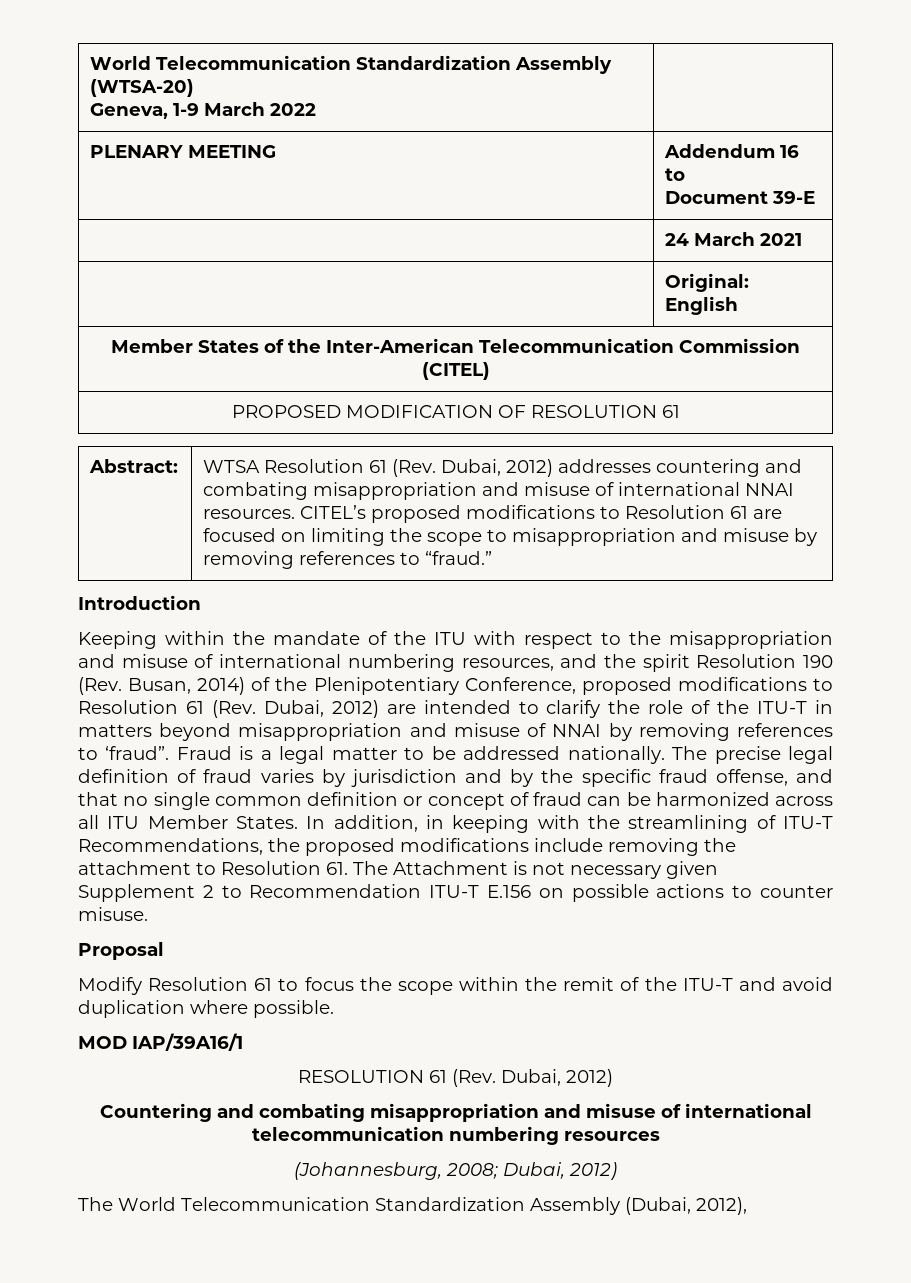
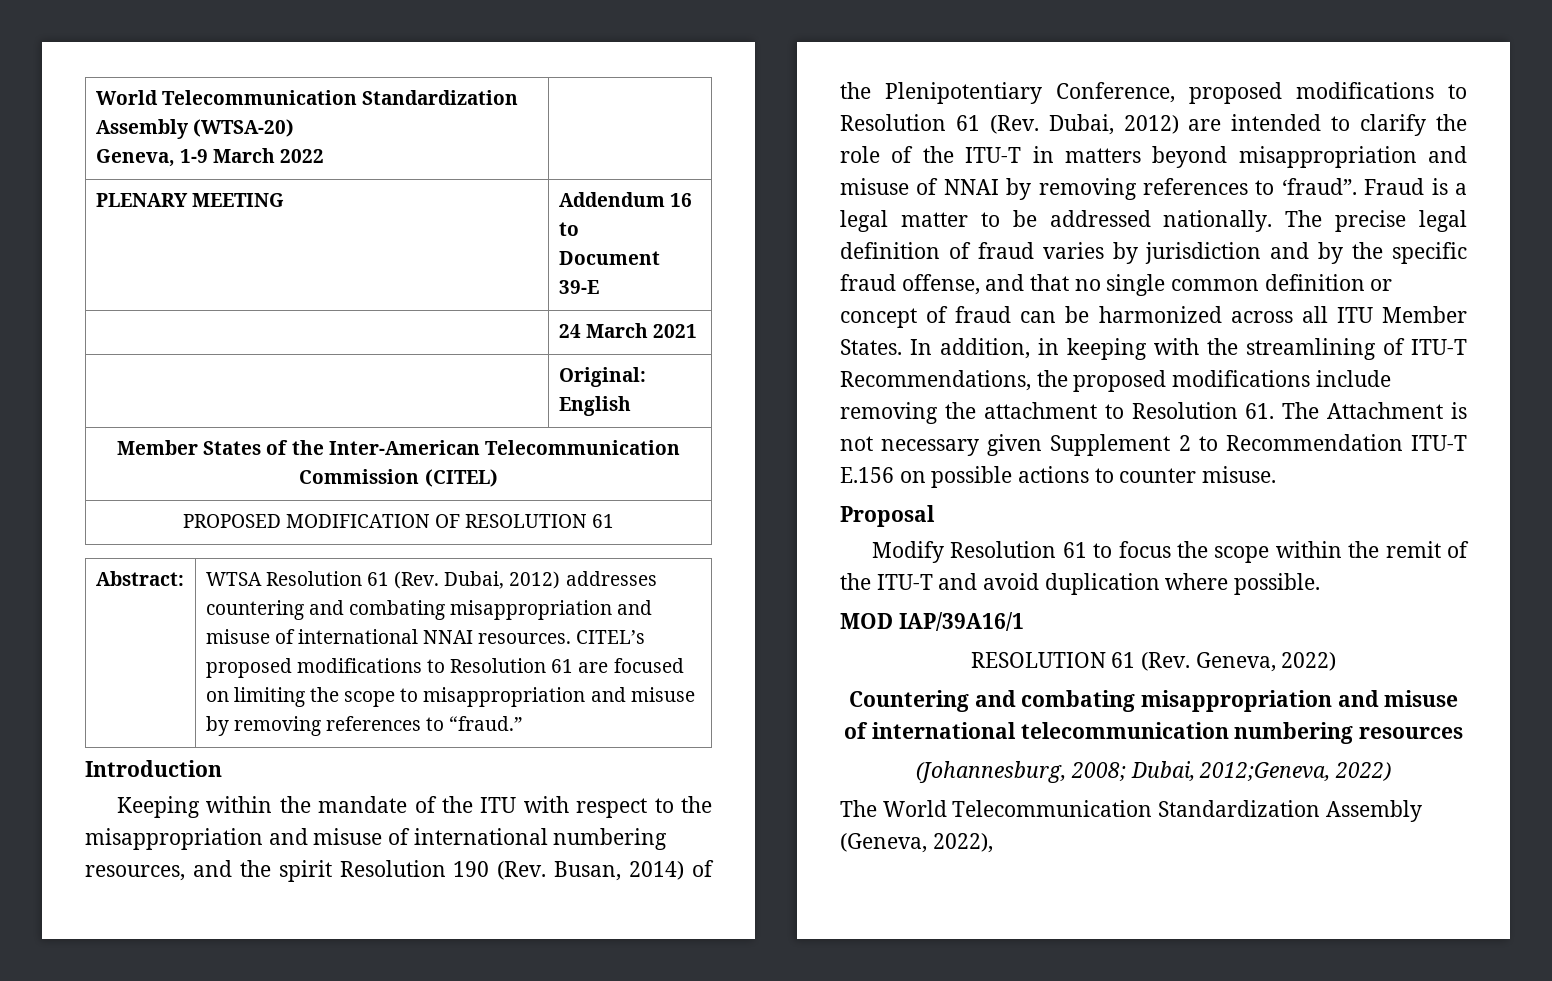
- RESOLUTION 61 (Rev. Dubai, 2012)
+ RESOLUTION 61 (Rev. Geneva, 2022)
- (Johannesburg, 2008; Dubai, 2012)
+ (Johannesburg, 2008; Dubai, 2012;Geneva, 2022)
- The World Telecommunication Standardization Assembly (Dubai, 2012),
+ The World Telecommunication Standardization Assembly (Geneva, 2022),

